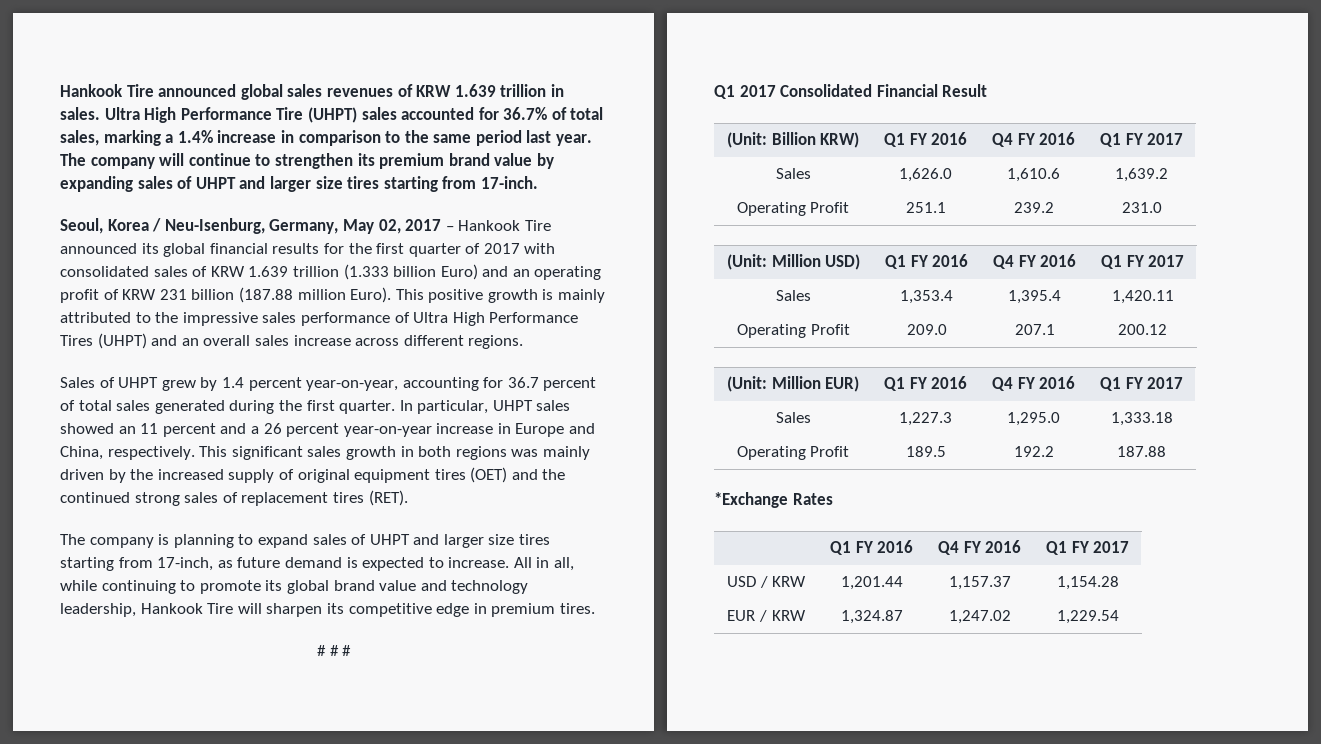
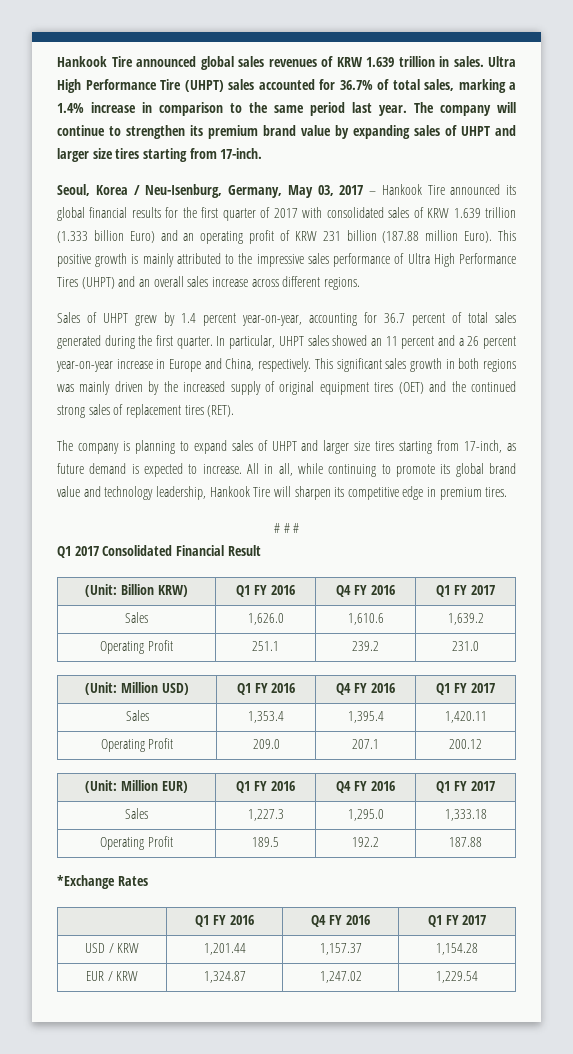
- Seoul, Korea / Neu-Isenburg, Germany, May 02, 2017 – Hankook Tire announced its global financial results for the first quarter of 2017 with consolidated sales of KRW 1.639 trillion (1.333 billion Euro) and an operating profit of KRW 231 billion (187.88 million Euro).
+ Seoul, Korea / Neu-Isenburg, Germany, May 03, 2017 – Hankook Tire announced its global financial results for the first quarter of 2017 with consolidated sales of KRW 1.639 trillion (1.333 billion Euro) and an operating profit of KRW 231 billion (187.88 million Euro).

